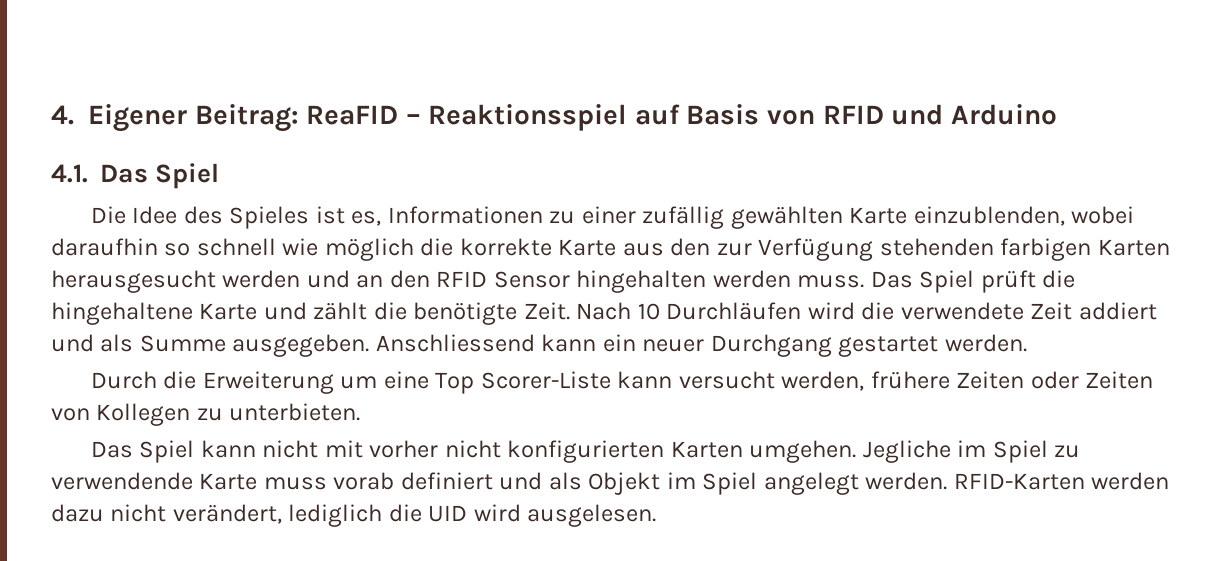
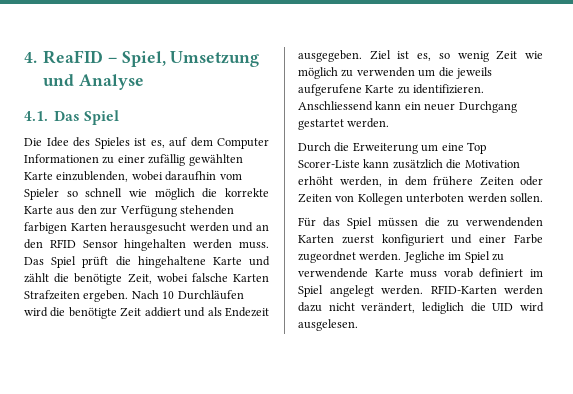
- 4. Eigener Beitrag: ReaFID – Reaktionsspiel auf Basis von RFID und Arduino
+ 4. ReaFID – Spiel, Umsetzung und Analyse
- Die Idee des Spieles ist es, Informationen zu einer zufällig gewählten Karte einzublenden, wobei daraufhin so schnell wie möglich die korrekte Karte aus den zur Verfügung stehenden farbigen Karten herausgesucht werden und an den RFID Sensor hingehalten werden muss.
+ Die Idee des Spieles ist es, auf dem Computer Informationen zu einer zufällig gewählten Karte einzublenden, wobei daraufhin vom Spieler so schnell wie möglich die korrekte Karte aus den zur Verfügung stehenden farbigen Karten herausgesucht werden und an den RFID Sensor hingehalten werden muss.
- Das Spiel prüft die hingehaltene Karte und zählt die benötigte Zeit.
+ Das Spiel prüft die hingehaltene Karte und zählt die benötigte Zeit, wobei falsche Karten Strafzeiten ergeben.
- Nach 10 Durchläufen wird die verwendete Zeit addiert und als Summe ausgegeben.
+ Nach 10 Durchläufen wird die benötigte Zeit addiert und als Endezeit ausgegeben. Ziel ist es, so wenig Zeit wie möglich zu verwenden um die jeweils aufgerufene Karte zu identifizieren.
- Durch die Erweiterung um eine Top Scorer-Liste kann versucht werden, frühere Zeiten oder Zeiten von Kollegen zu unterbieten.
- Das Spiel kann nicht mit vorher nicht konfigurierten Karten umgehen.
+ Durch die Erweiterung um eine Top Scorer-Liste kann zusätzlich die Motivation erhöht werden, in dem frühere Zeiten oder Zeiten von Kollegen unterboten werden sollen.
+ Für das Spiel müssen die zu verwendenden Karten zuerst konfiguriert und einer Farbe zugeordnet werden.
- Jegliche im Spiel zu verwendende Karte muss vorab definiert und als Objekt im Spiel angelegt werden.
+ Jegliche im Spiel zu verwendende Karte muss vorab definiert im Spiel angelegt werden.

